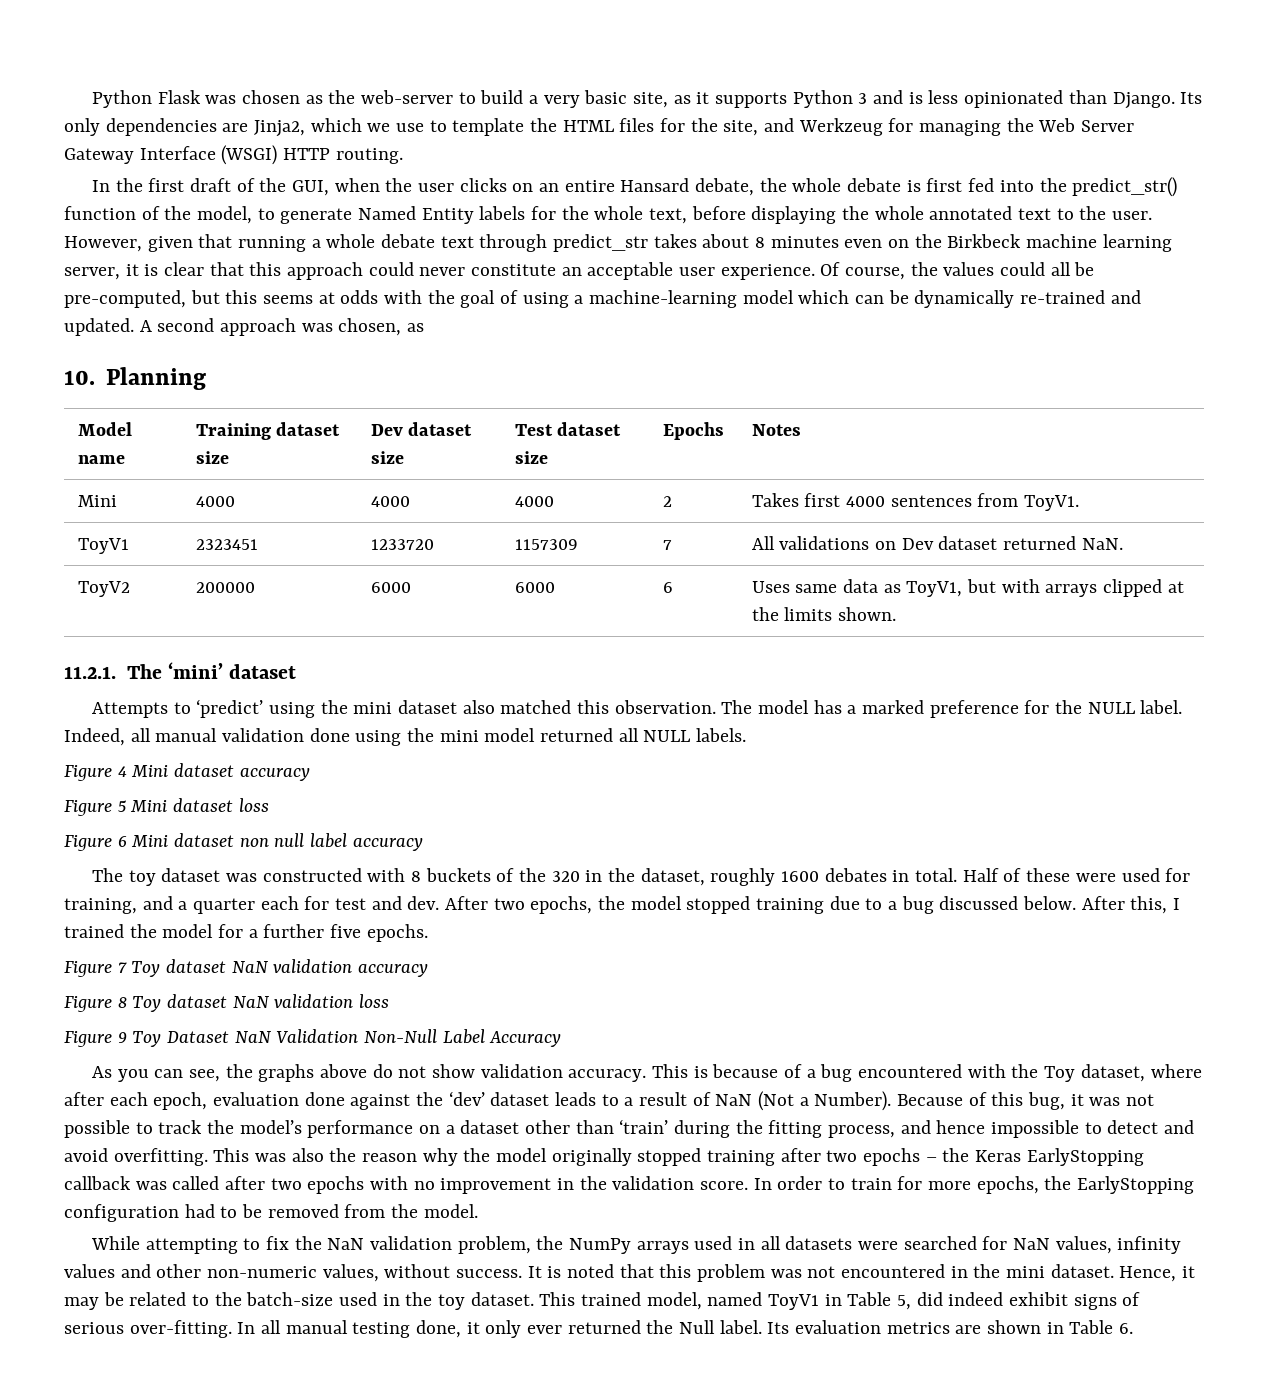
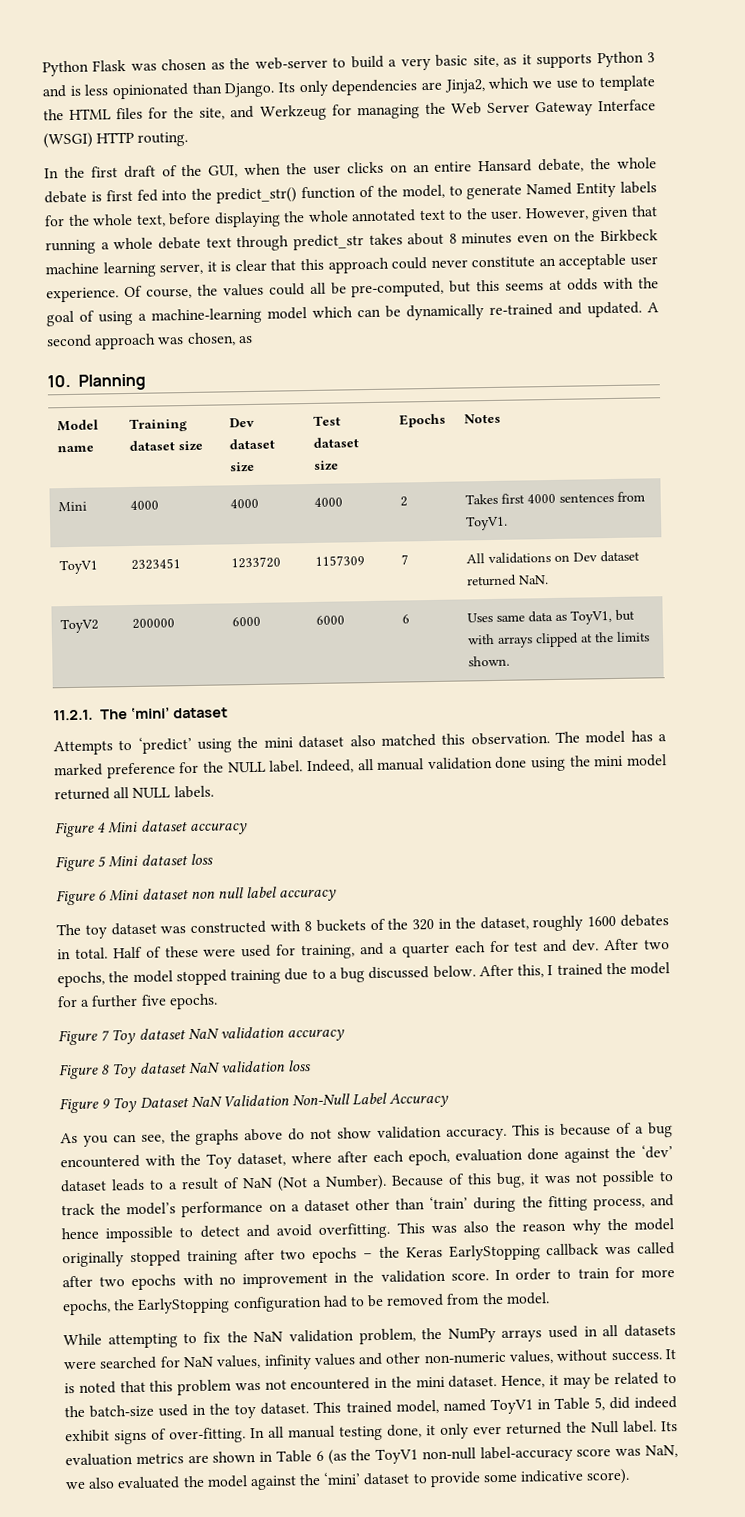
- This trained model, named ToyV1 in Table 5, did indeed exhibit signs of serious over-fitting.
+ This trained model, named ToyV1 in Table 5, did indeed exhibit signs of over-fitting.
- Its evaluation metrics are shown in Table 6.
+ Its evaluation metrics are shown in Table 6 (as the ToyV1 non-null label-accuracy score was NaN, we also evaluated the model against the ‘mini’ dataset to provide some indicative score).

